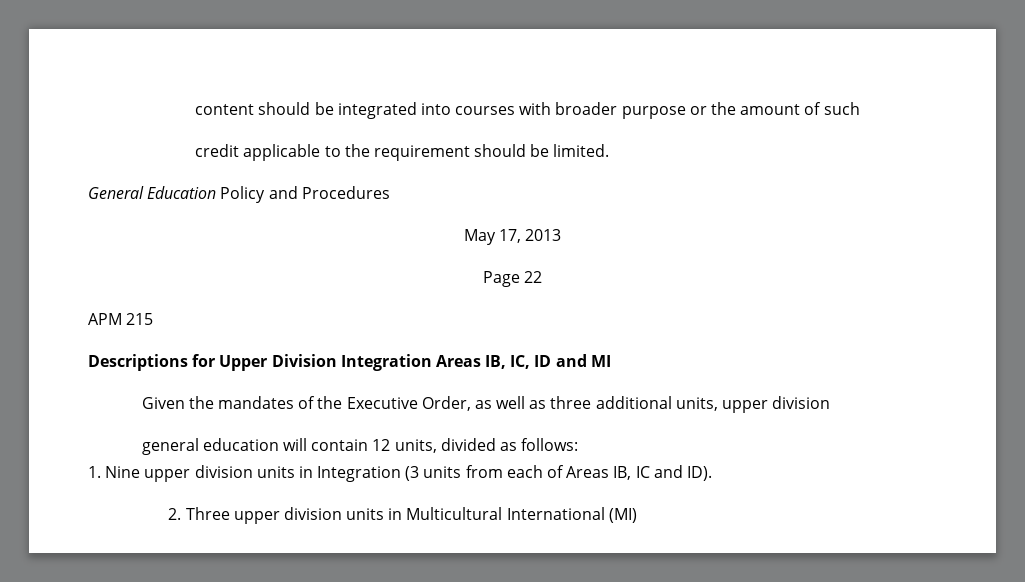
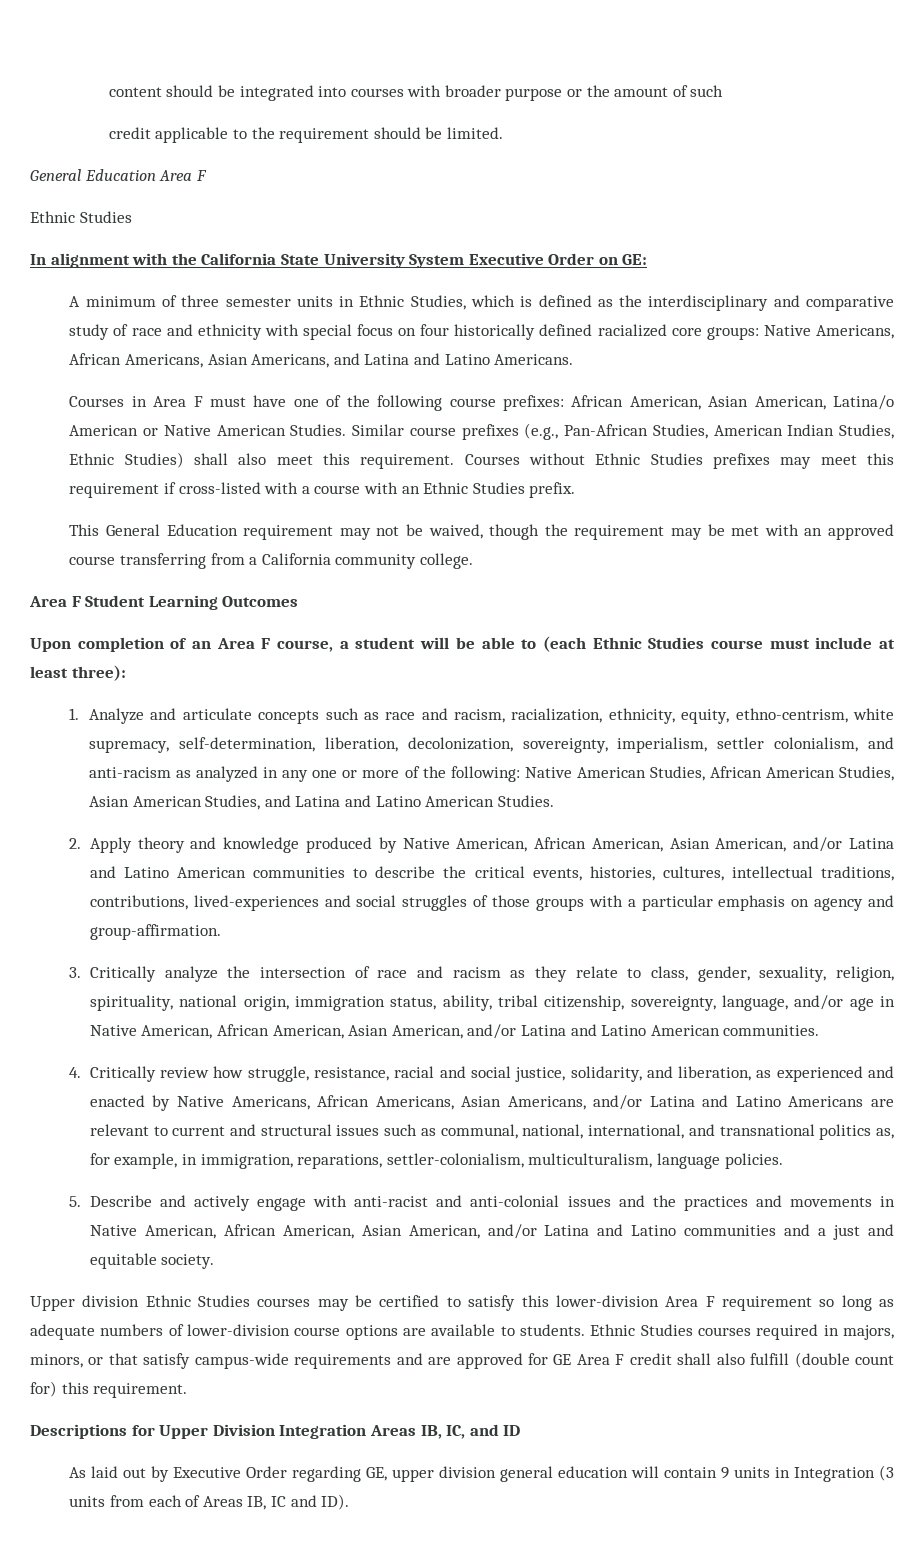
- General Education Policy and Procedures
- May 17, 2013
- Page 22
- APM 215
+ General Education Area F
+ Ethnic Studies
+ In alignment with the California State University System Executive Order on GE:
+ A minimum of three semester units in Ethnic Studies, which is defined as the interdisciplinary and comparative study of race and ethnicity with special focus on four historically defined racialized core groups: Native Americans, African Americans, Asian Americans, and Latina and Latino Americans.
+ Courses in Area F must have one of the following course prefixes: African American, Asian American, Latina/o American or Native American Studies. Similar course prefixes (e.g., Pan-African Studies, American Indian Studies, Ethnic Studies) shall also meet this requirement. Courses without Ethnic Studies prefixes may meet this requirement if cross-listed with a course with an Ethnic Studies prefix.
+ This General Education requirement may not be waived, though the requirement may be met with an approved course transferring from a California community college.
+ Area F Student Learning Outcomes
+ Upon completion of an Area F course, a student will be able to (each Ethnic Studies course must include at least three):
+ 1. Analyze and articulate concepts such as race and racism, racialization, ethnicity, equity, ethno-centrism, white supremacy, self-determination, liberation, decolonization, sovereignty, imperialism, settler colonialism, and anti-racism as analyzed in any one or more of the following: Native American Studies, African American Studies, Asian American Studies, and Latina and Latino American Studies.
+ 2. Apply theory and knowledge produced by Native American, African American, Asian American, and/or Latina and Latino American communities to describe the critical events, histories, cultures, intellectual traditions, contributions, lived-experiences and social struggles of those groups with a particular emphasis on agency and group-affirmation.
+ 3. Critically analyze the intersection of race and racism as they relate to class, gender, sexuality, religion, spirituality, national origin, immigration status, ability, tribal citizenship, sovereignty, language, and/or age in Native American, African American, Asian American, and/or Latina and Latino American communities.
+ 4. Critically review how struggle, resistance, racial and social justice, solidarity, and liberation, as experienced and enacted by Native Americans, African Americans, Asian Americans, and/or Latina and Latino Americans are relevant to current and structural issues such as communal, national, international, and transnational politics as, for example, in immigration, reparations, settler-colonialism, multiculturalism, language policies.
+ 5. Describe and actively engage with anti-racist and anti-colonial issues and the practices and movements in Native American, African American, Asian American, and/or Latina and Latino communities and a just and equitable society.
+ Upper division Ethnic Studies courses may be certified to satisfy this lower-division Area F requirement so long as adequate numbers of lower-division course options are available to students. Ethnic Studies courses required in majors, minors, or that satisfy campus-wide requirements and are approved for GE Area F credit shall also fulfill (double count for) this requirement.
- Descriptions for Upper Division Integration Areas IB, IC, ID and MI
- Given the mandates of the Executive Order, as well as three additional units, upper division
- general education will contain 12 units, divided as follows:
- 1. Nine upper division units in Integration (3 units from each of Areas IB, IC and ID).
+ Descriptions for Upper Division Integration Areas IB, IC, and ID
+ As laid out by Executive Order regarding GE, upper division general education will contain 9 units in Integration (3 units from each of Areas IB, IC and ID).
- 2. Three upper division units in Multicultural International (MI)

